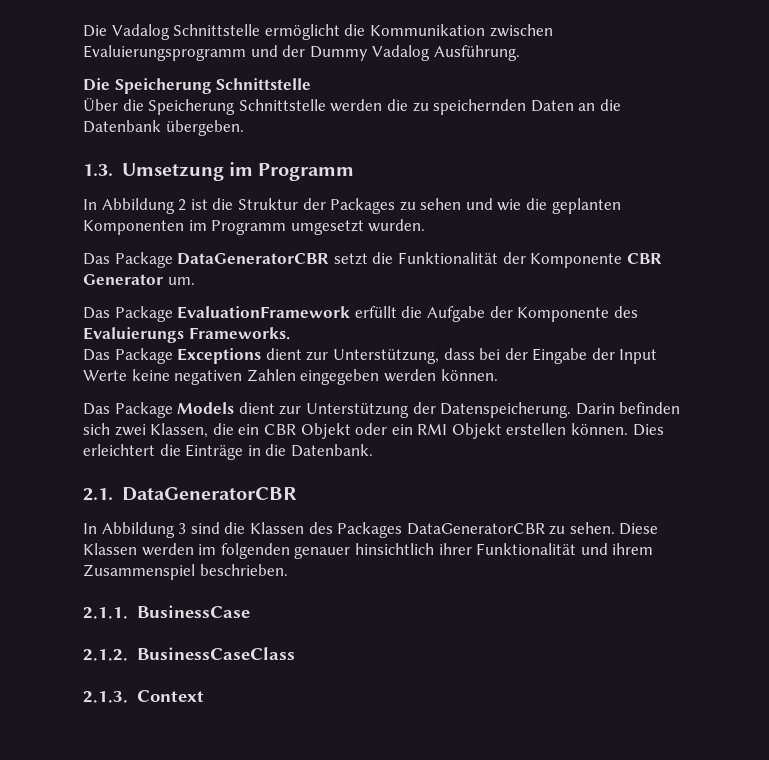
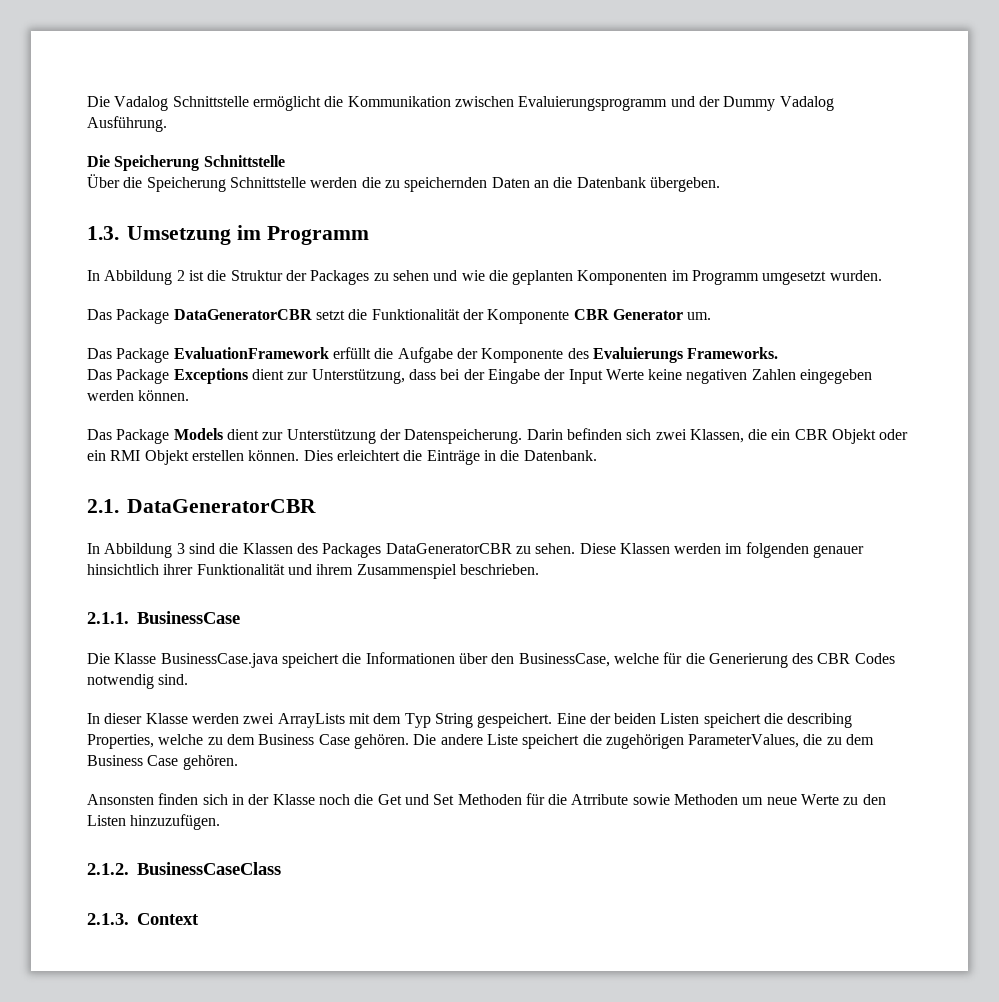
+ Die Klasse BusinessCase.java speichert die Informationen über den BusinessCase, welche für die Generierung des CBR Codes notwendig sind.
+ In dieser Klasse werden zwei ArrayLists mit dem Typ String gespeichert. Eine der beiden Listen speichert die describing Properties, welche zu dem Business Case gehören. Die andere Liste speichert die zugehörigen ParameterValues, die zu dem Business Case gehören.
+ Ansonsten finden sich in der Klasse noch die Get und Set Methoden für die Atrribute sowie Methoden um neue Werte zu den Listen hinzuzufügen.

